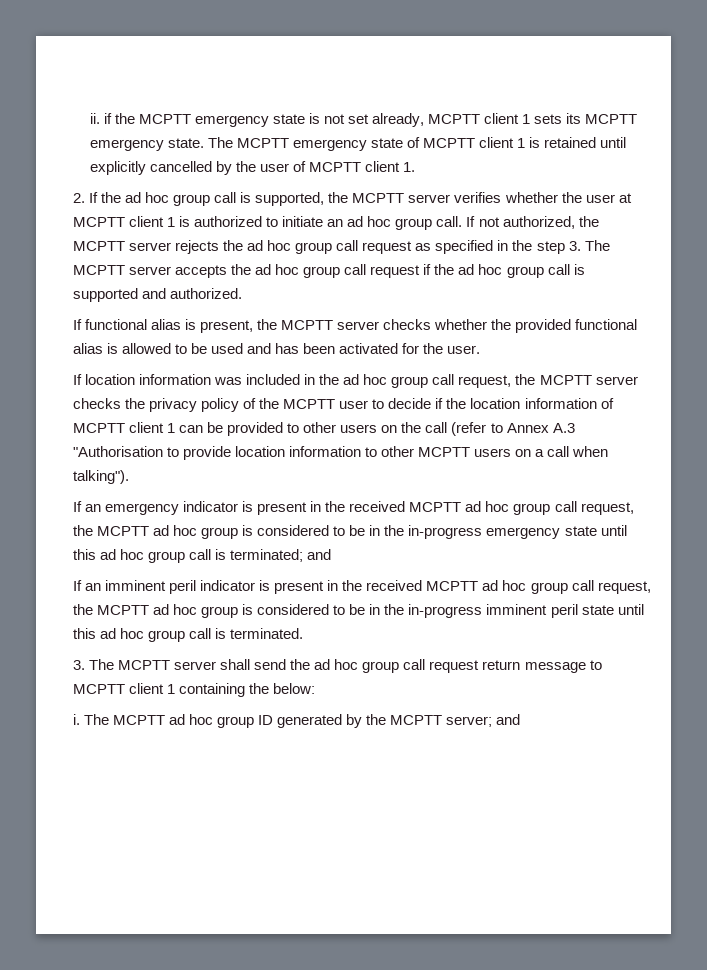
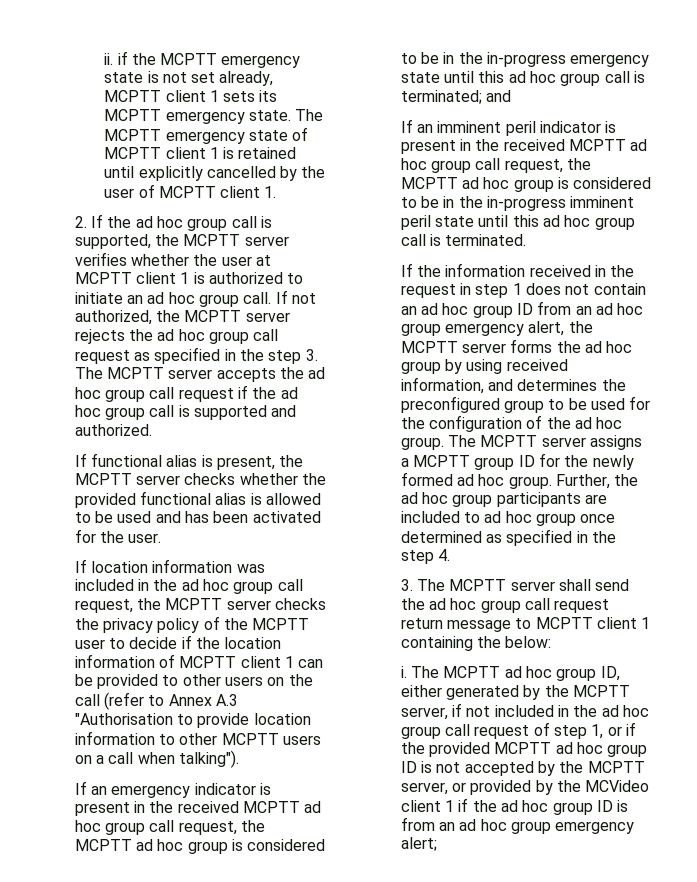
+ If the information received in the request in step 1 does not contain an ad hoc group ID from an ad hoc group emergency alert, the MCPTT server forms the ad hoc group by using received information, and determines the preconfigured group to be used for the configuration of the ad hoc group. The MCPTT server assigns a MCPTT group ID for the newly formed ad hoc group. Further, the ad hoc group participants are included to ad hoc group once determined as specified in the step 4.
- The MCPTT ad hoc group ID generated by the MCPTT server; and
+ The MCPTT ad hoc group ID, either generated by the MCPTT server, if not included in the ad hoc group call request of step 1, or if the provided MCPTT ad hoc group ID is not accepted by the MCPTT server, or provided by the MCVideo client 1 if the ad hoc group ID is from an ad hoc group emergency alert;

